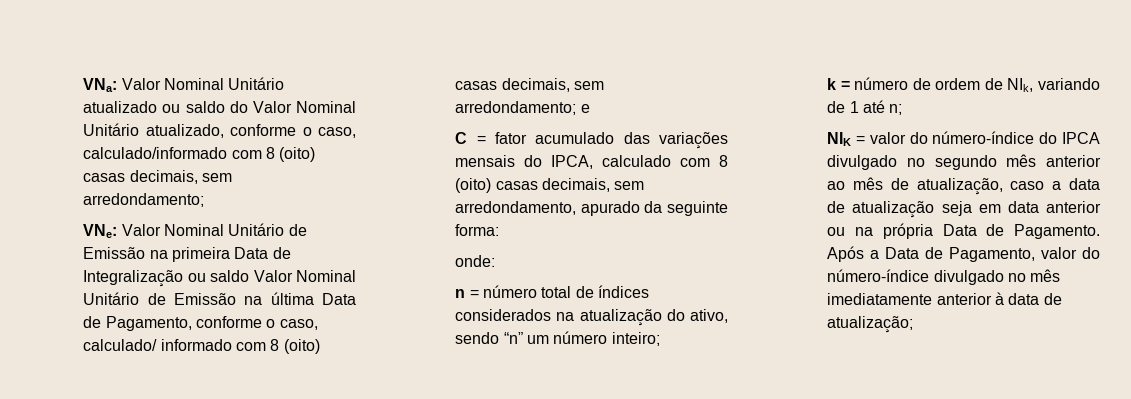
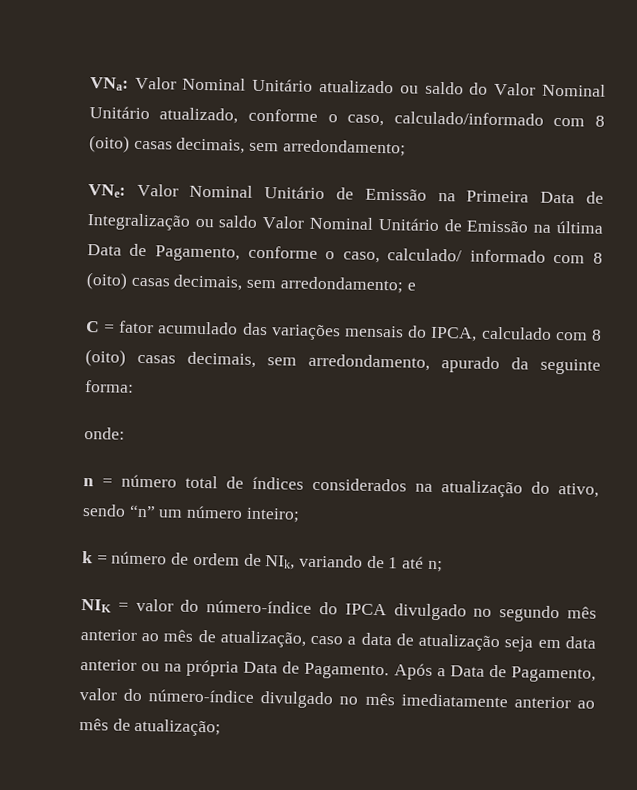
- VNe: Valor Nominal Unitário de Emissão na primeira Data de Integralização ou saldo Valor Nominal Unitário de Emissão na última Data de Pagamento, conforme o caso, calculado/ informado com 8 (oito) casas decimais, sem arredondamento; e
+ VNe: Valor Nominal Unitário de Emissão na Primeira Data de Integralização ou saldo Valor Nominal Unitário de Emissão na última Data de Pagamento, conforme o caso, calculado/ informado com 8 (oito) casas decimais, sem arredondamento; e
- Após a Data de Pagamento, valor do número-índice divulgado no mês imediatamente anterior à data de atualização;
+ Após a Data de Pagamento, valor do número-índice divulgado no mês imediatamente anterior ao mês de atualização;

